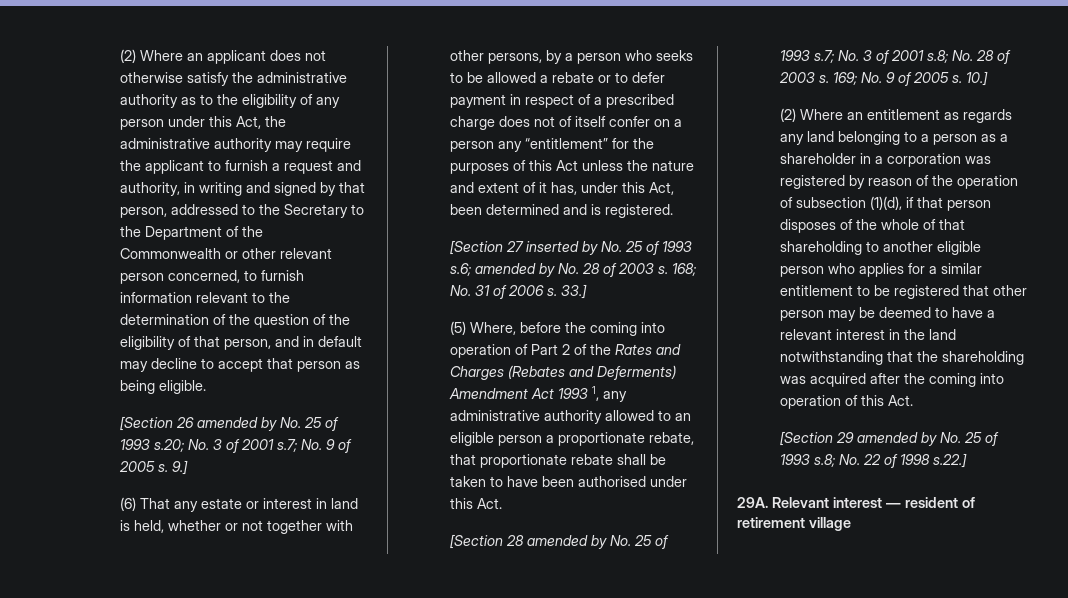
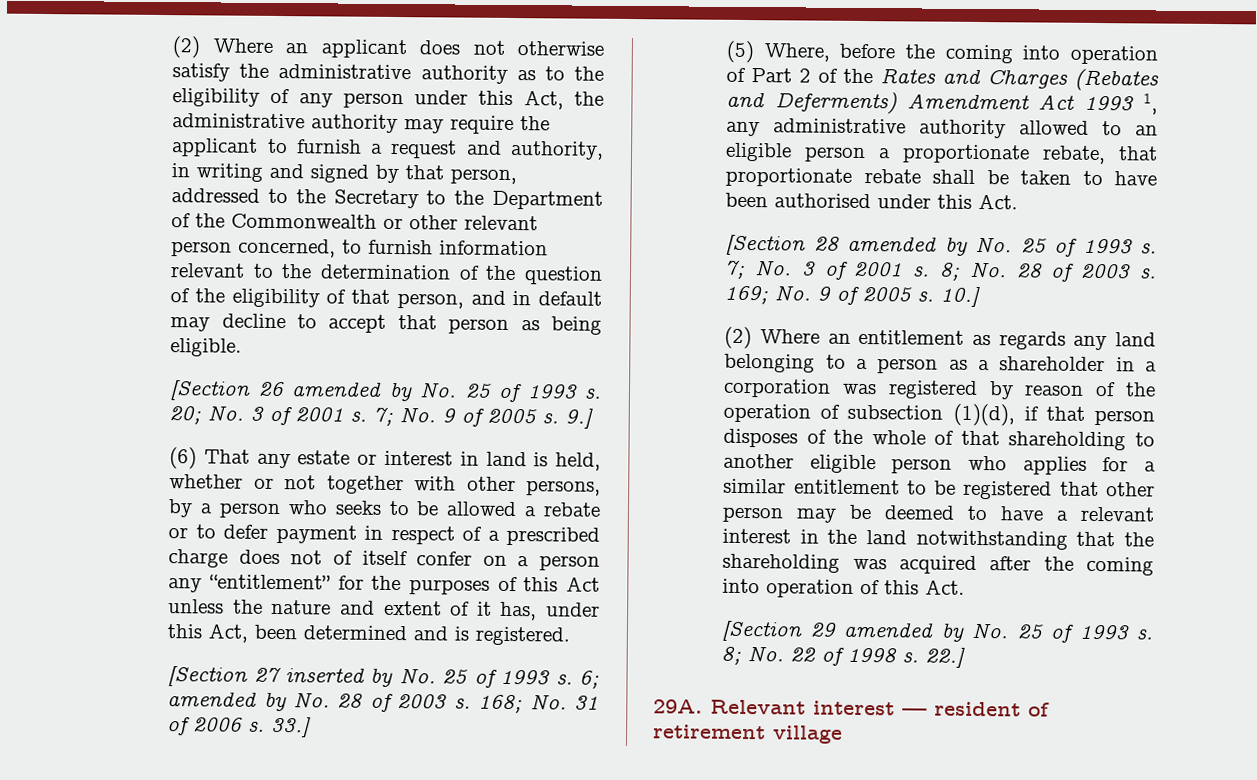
- [Section 26 amended by No. 25 of 1993 s.20; No. 3 of 2001 s.7; No. 9 of 2005 s.
+ [Section 26 amended by No. 25 of 1993 s. 20; No. 3 of 2001 s. 7; No. 9 of 2005 s.
- [Section 27 inserted by No. 25 of 1993 s.6; amended by No. 28 of 2003 s.
+ [Section 27 inserted by No. 25 of 1993 s. 6; amended by No. 28 of 2003 s.
- [Section 28 amended by No. 25 of 1993 s.7; No. 3 of 2001 s.8; No. 28 of 2003 s.
+ [Section 28 amended by No. 25 of 1993 s. 7; No. 3 of 2001 s. 8; No. 28 of 2003 s.
- [Section 29 amended by No. 25 of 1993 s.8; No. 22 of 1998 s.22.]
+ [Section 29 amended by No. 25 of 1993 s. 8; No. 22 of 1998 s. 22.]

